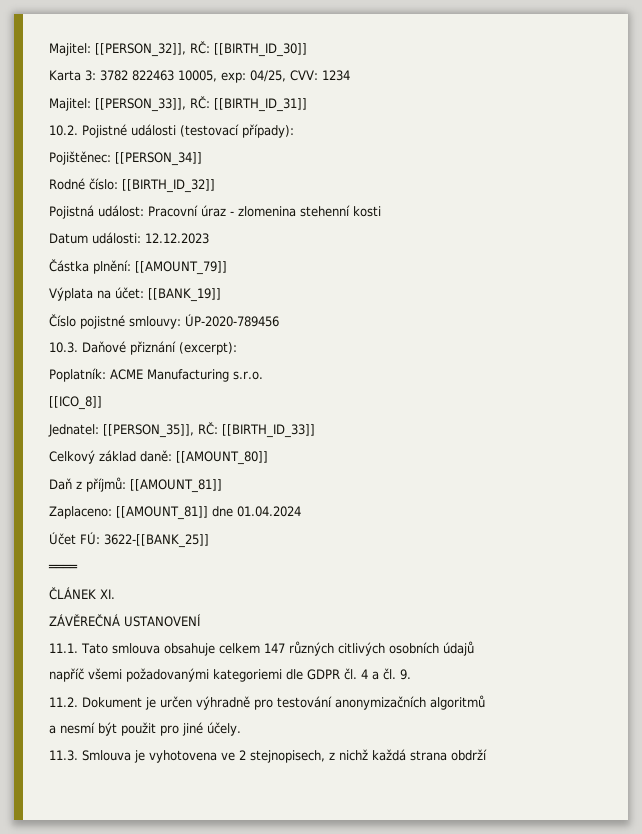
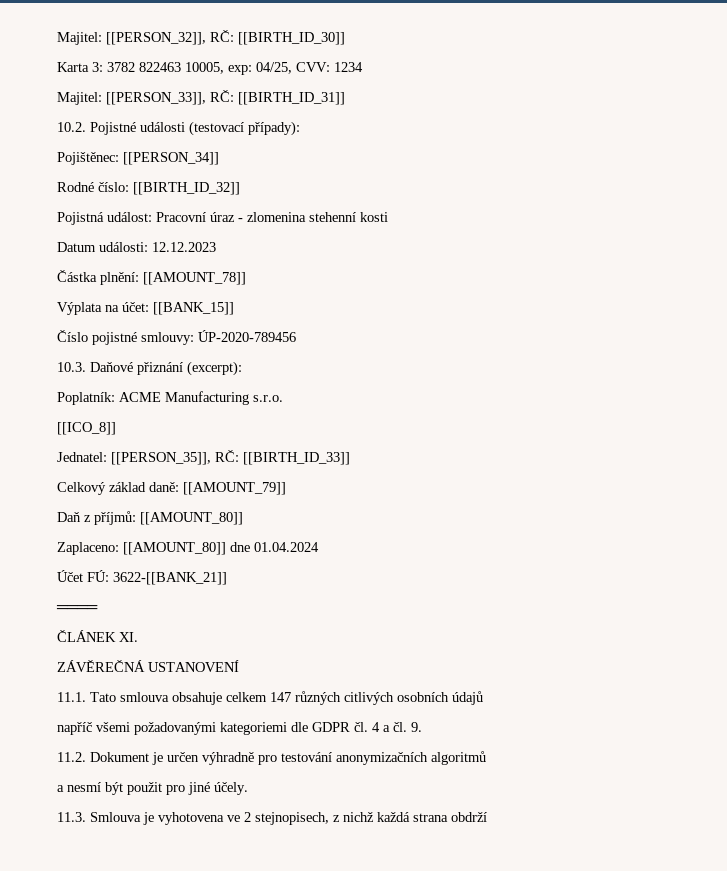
- Částka plnění: [[AMOUNT_79]]
+ Částka plnění: [[AMOUNT_78]]
- Výplata na účet: [[BANK_19]]
+ Výplata na účet: [[BANK_15]]
- Celkový základ daně: [[AMOUNT_80]]
+ Celkový základ daně: [[AMOUNT_79]]
- Daň z příjmů: [[AMOUNT_81]]
+ Daň z příjmů: [[AMOUNT_80]]
- Zaplaceno: [[AMOUNT_81]] dne 01.04.2024
+ Zaplaceno: [[AMOUNT_80]] dne 01.04.2024
- Účet FÚ: 3622-[[BANK_25]]
+ Účet FÚ: 3622-[[BANK_21]]

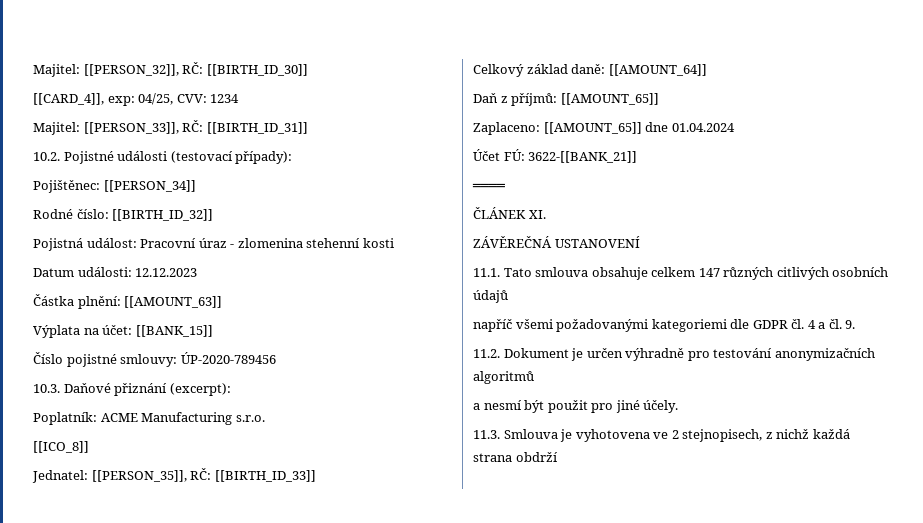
- Karta 3: 3782 822463 10005, exp: 04/25, CVV: 1234
+ [[CARD_4]], exp: 04/25, CVV: 1234
- Částka plnění: [[AMOUNT_78]]
+ Částka plnění: [[AMOUNT_63]]
- Celkový základ daně: [[AMOUNT_79]]
+ Celkový základ daně: [[AMOUNT_64]]
- Daň z příjmů: [[AMOUNT_80]]
+ Daň z příjmů: [[AMOUNT_65]]
- Zaplaceno: [[AMOUNT_80]] dne 01.04.2024
+ Zaplaceno: [[AMOUNT_65]] dne 01.04.2024

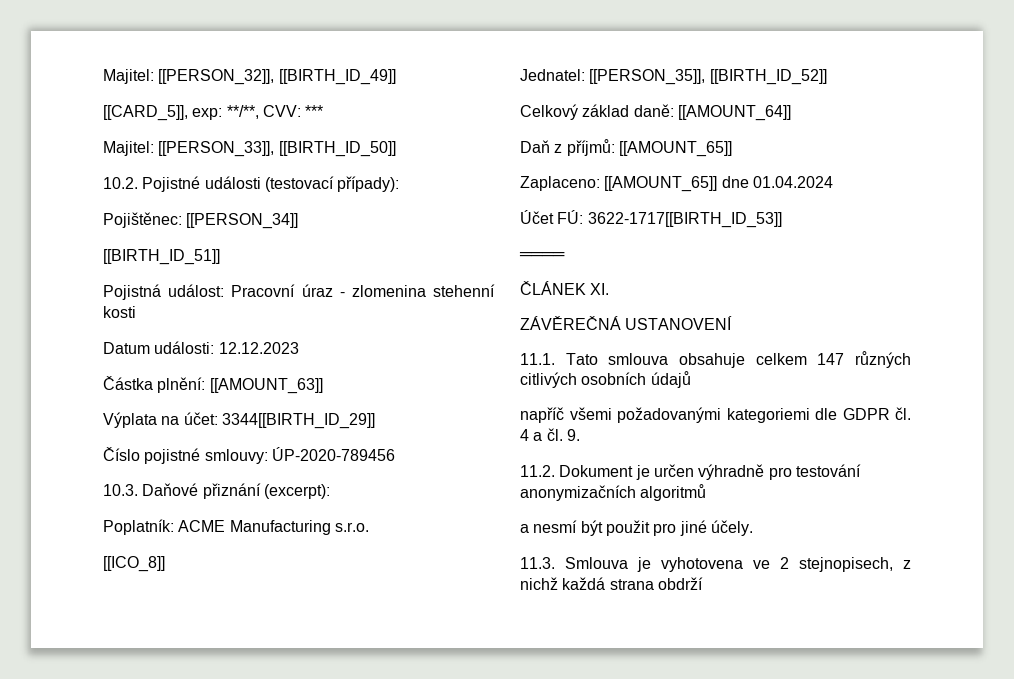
- Majitel: [[PERSON_32]], RČ: [[BIRTH_ID_30]]
- [[CARD_4]], exp: 04/25, CVV: 1234
+ Majitel: [[PERSON_32]], [[BIRTH_ID_49]]
+ [[CARD_5]], exp: **/**, CVV: ***
- Majitel: [[PERSON_33]], RČ: [[BIRTH_ID_31]]
+ Majitel: [[PERSON_33]], [[BIRTH_ID_50]]
- Rodné číslo: [[BIRTH_ID_32]]
+ [[BIRTH_ID_51]]
- Výplata na účet: [[BANK_15]]
+ Výplata na účet: 3344[[BIRTH_ID_29]]
- Jednatel: [[PERSON_35]], RČ: [[BIRTH_ID_33]]
+ Jednatel: [[PERSON_35]], [[BIRTH_ID_52]]
- Účet FÚ: 3622-[[BANK_21]]
+ Účet FÚ: 3622-1717[[BIRTH_ID_53]]

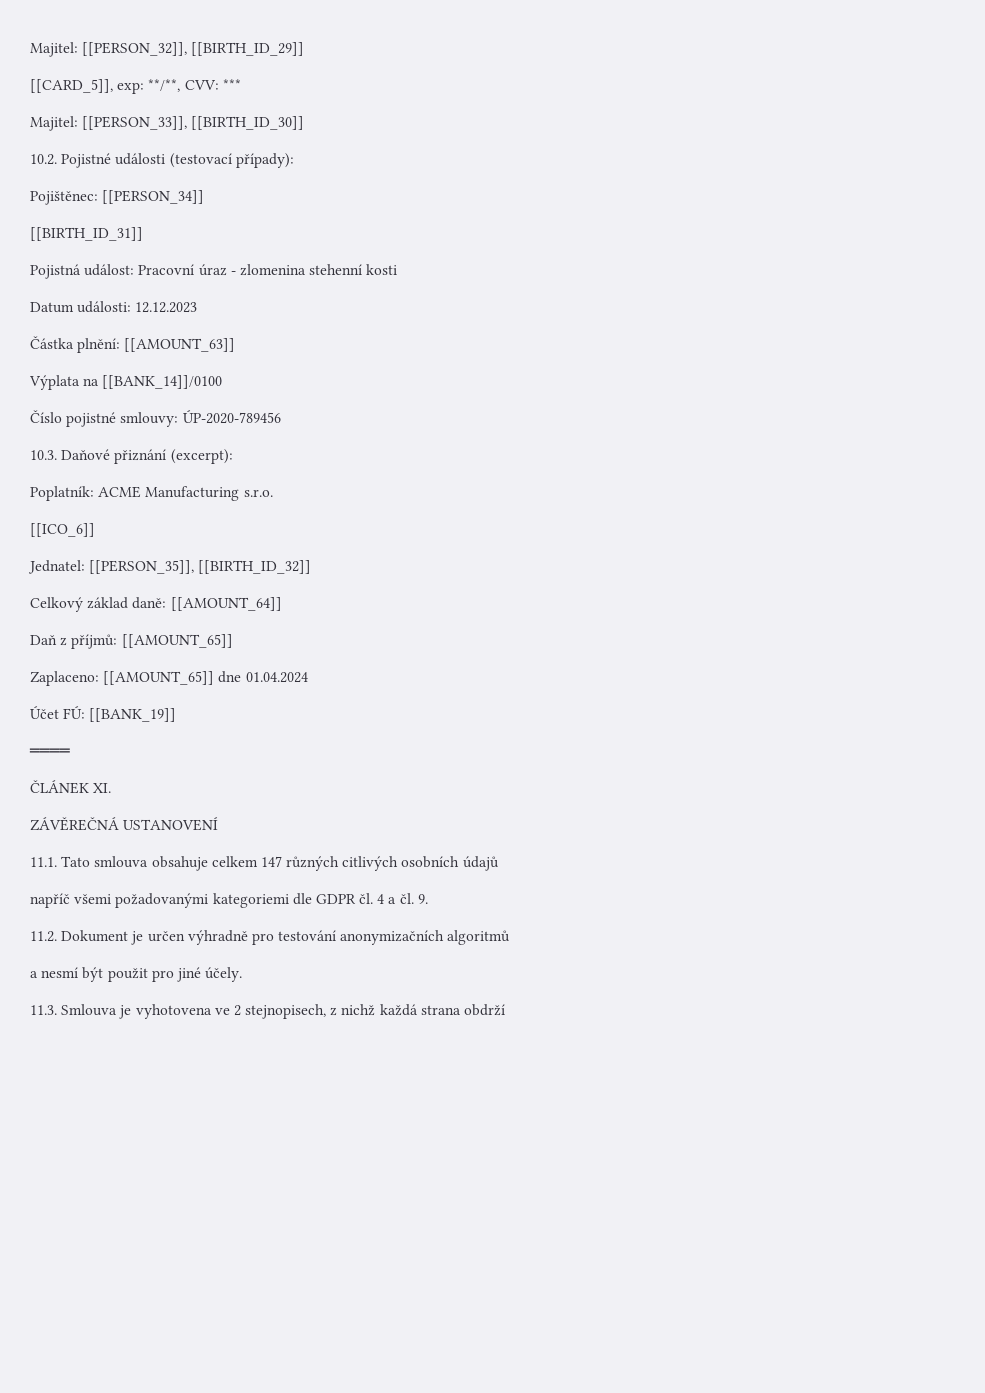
- Majitel: [[PERSON_32]], [[BIRTH_ID_49]]
+ Majitel: [[PERSON_32]], [[BIRTH_ID_29]]
- Majitel: [[PERSON_33]], [[BIRTH_ID_50]]
+ Majitel: [[PERSON_33]], [[BIRTH_ID_30]]
- [[BIRTH_ID_51]]
+ [[BIRTH_ID_31]]
- Výplata na účet: 3344[[BIRTH_ID_29]]
+ Výplata na [[BANK_14]]/0100
- [[ICO_8]]
+ [[ICO_6]]
- Jednatel: [[PERSON_35]], [[BIRTH_ID_52]]
+ Jednatel: [[PERSON_35]], [[BIRTH_ID_32]]
- Účet FÚ: 3622-1717[[BIRTH_ID_53]]
+ Účet FÚ: [[BANK_19]]

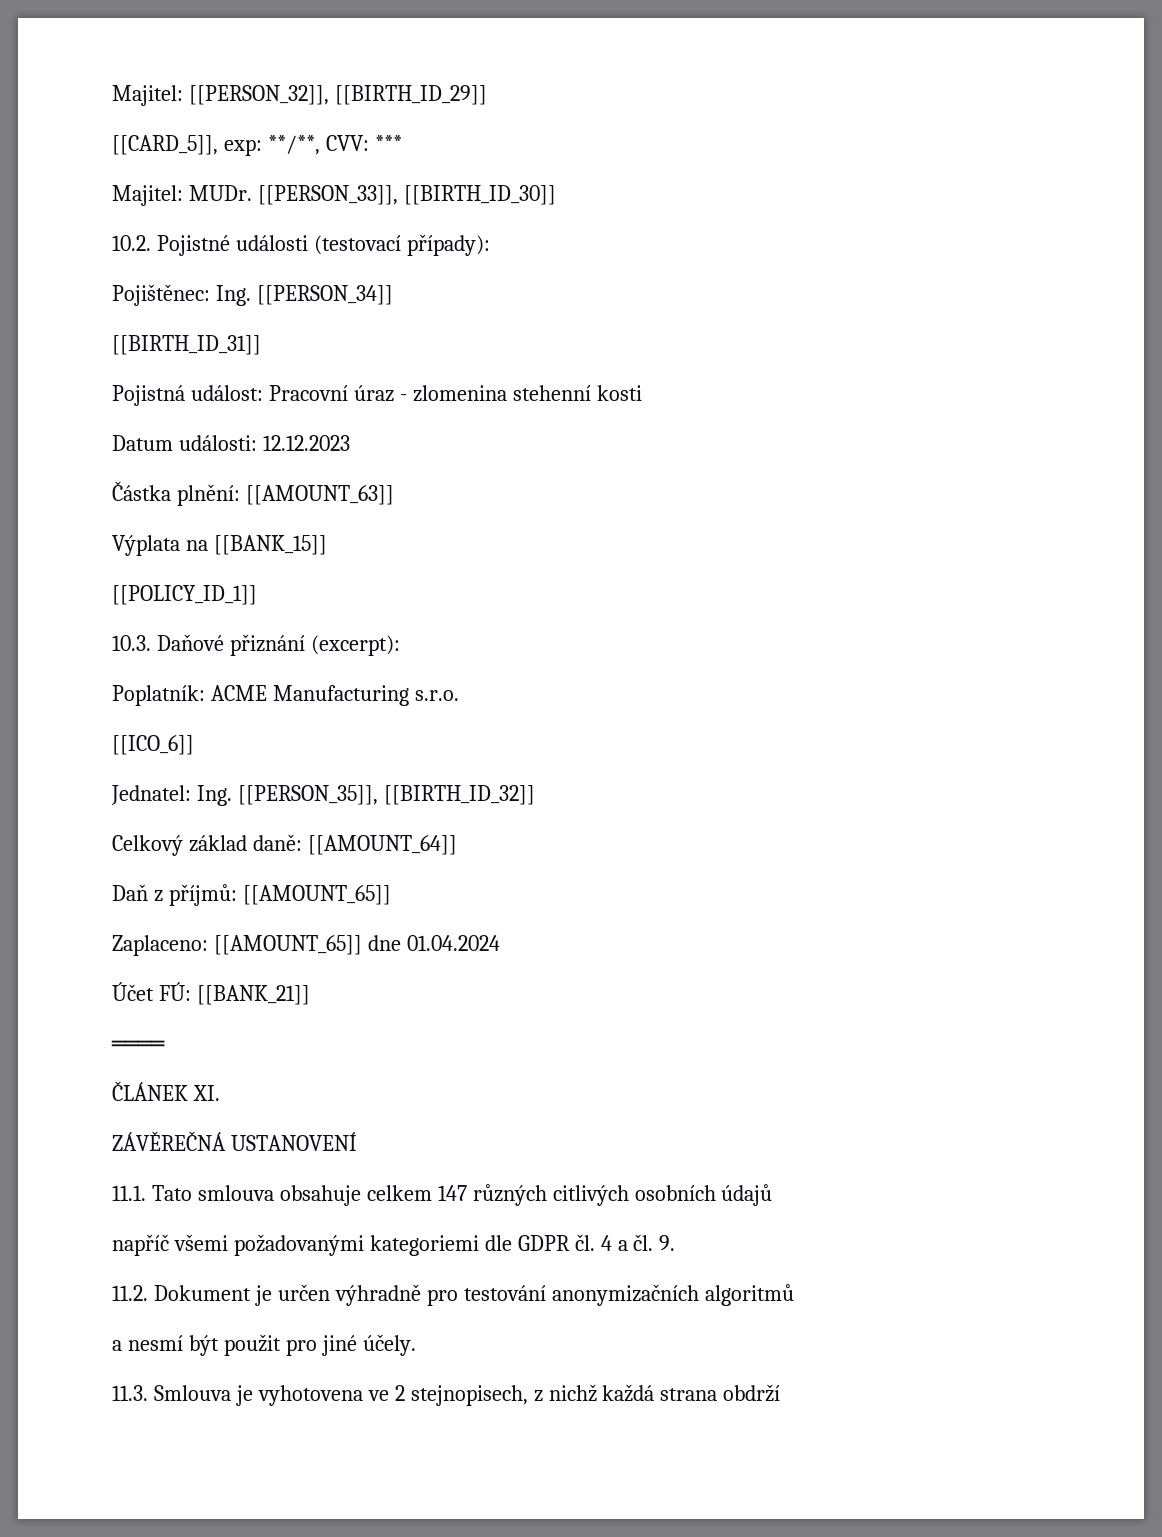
- Majitel: [[PERSON_33]], [[BIRTH_ID_30]]
+ Majitel: MUDr. [[PERSON_33]], [[BIRTH_ID_30]]
- Pojištěnec: [[PERSON_34]]
+ Pojištěnec: Ing. [[PERSON_34]]
- Výplata na [[BANK_14]]/0100
- Číslo pojistné smlouvy: ÚP-2020-789456
+ Výplata na [[BANK_15]]
+ [[POLICY_ID_1]]
- Jednatel: [[PERSON_35]], [[BIRTH_ID_32]]
+ Jednatel: Ing. [[PERSON_35]], [[BIRTH_ID_32]]
- Účet FÚ: [[BANK_19]]
+ Účet FÚ: [[BANK_21]]

